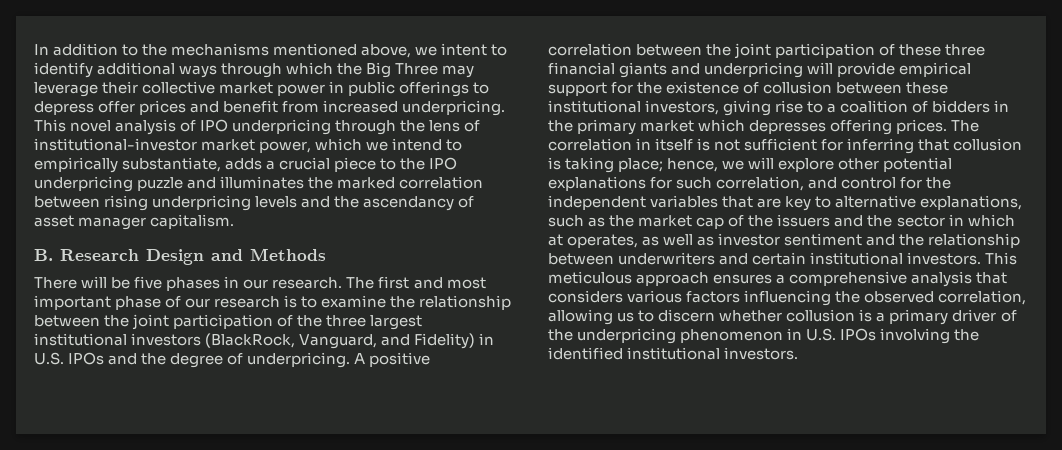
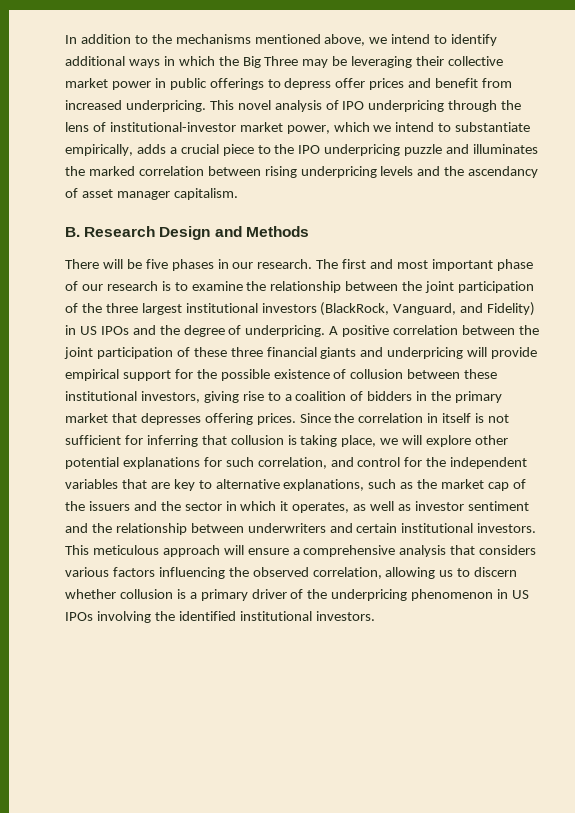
- In addition to the mechanisms mentioned above, we intent to identify additional ways through which the Big Three may leverage their collective market power in public offerings to depress offer prices and benefit from increased underpricing.
+ In addition to the mechanisms mentioned above, we intend to identify additional ways in which the Big Three may be leveraging their collective market power in public offerings to depress offer prices and benefit from increased underpricing.
- This novel analysis of IPO underpricing through the lens of institutional-investor market power, which we intend to empirically substantiate, adds a crucial piece to the IPO underpricing puzzle and illuminates the marked correlation between rising underpricing levels and the ascendancy of asset manager capitalism.
+ This novel analysis of IPO underpricing through the lens of institutional-investor market power, which we intend to substantiate empirically, adds a crucial piece to the IPO underpricing puzzle and illuminates the marked correlation between rising underpricing levels and the ascendancy of asset manager capitalism.
- The first and most important phase of our research is to examine the relationship between the joint participation of the three largest institutional investors (BlackRock, Vanguard, and Fidelity) in U.S. IPOs and the degree of underpricing.
+ The first and most important phase of our research is to examine the relationship between the joint participation of the three largest institutional investors (BlackRock, Vanguard, and Fidelity) in US IPOs and the degree of underpricing.
- A positive correlation between the joint participation of these three financial giants and underpricing will provide empirical support for the existence of collusion between these institutional investors, giving rise to a coalition of bidders in the primary market which depresses offering prices.
+ A positive correlation between the joint participation of these three financial giants and underpricing will provide empirical support for the possible existence of collusion between these institutional investors, giving rise to a coalition of bidders in the primary market that depresses offering prices.
- The correlation in itself is not sufficient for inferring that collusion is taking place; hence, we will explore other potential explanations for such correlation, and control for the independent variables that are key to alternative explanations, such as the market cap of the issuers and the sector in which at operates, as well as investor sentiment and the relationship between underwriters and certain institutional investors.
+ Since the correlation in itself is not sufficient for inferring that collusion is taking place, we will explore other potential explanations for such correlation, and control for the independent variables that are key to alternative explanations, such as the market cap of the issuers and the sector in which it operates, as well as investor sentiment and the relationship between underwriters and certain institutional investors.
- This meticulous approach ensures a comprehensive analysis that considers various factors influencing the observed correlation, allowing us to discern whether collusion is a primary driver of the underpricing phenomenon in U.S. IPOs involving the identified institutional investors.
+ This meticulous approach will ensure a comprehensive analysis that considers various factors influencing the observed correlation, allowing us to discern whether collusion is a primary driver of the underpricing phenomenon in US IPOs involving the identified institutional investors.

